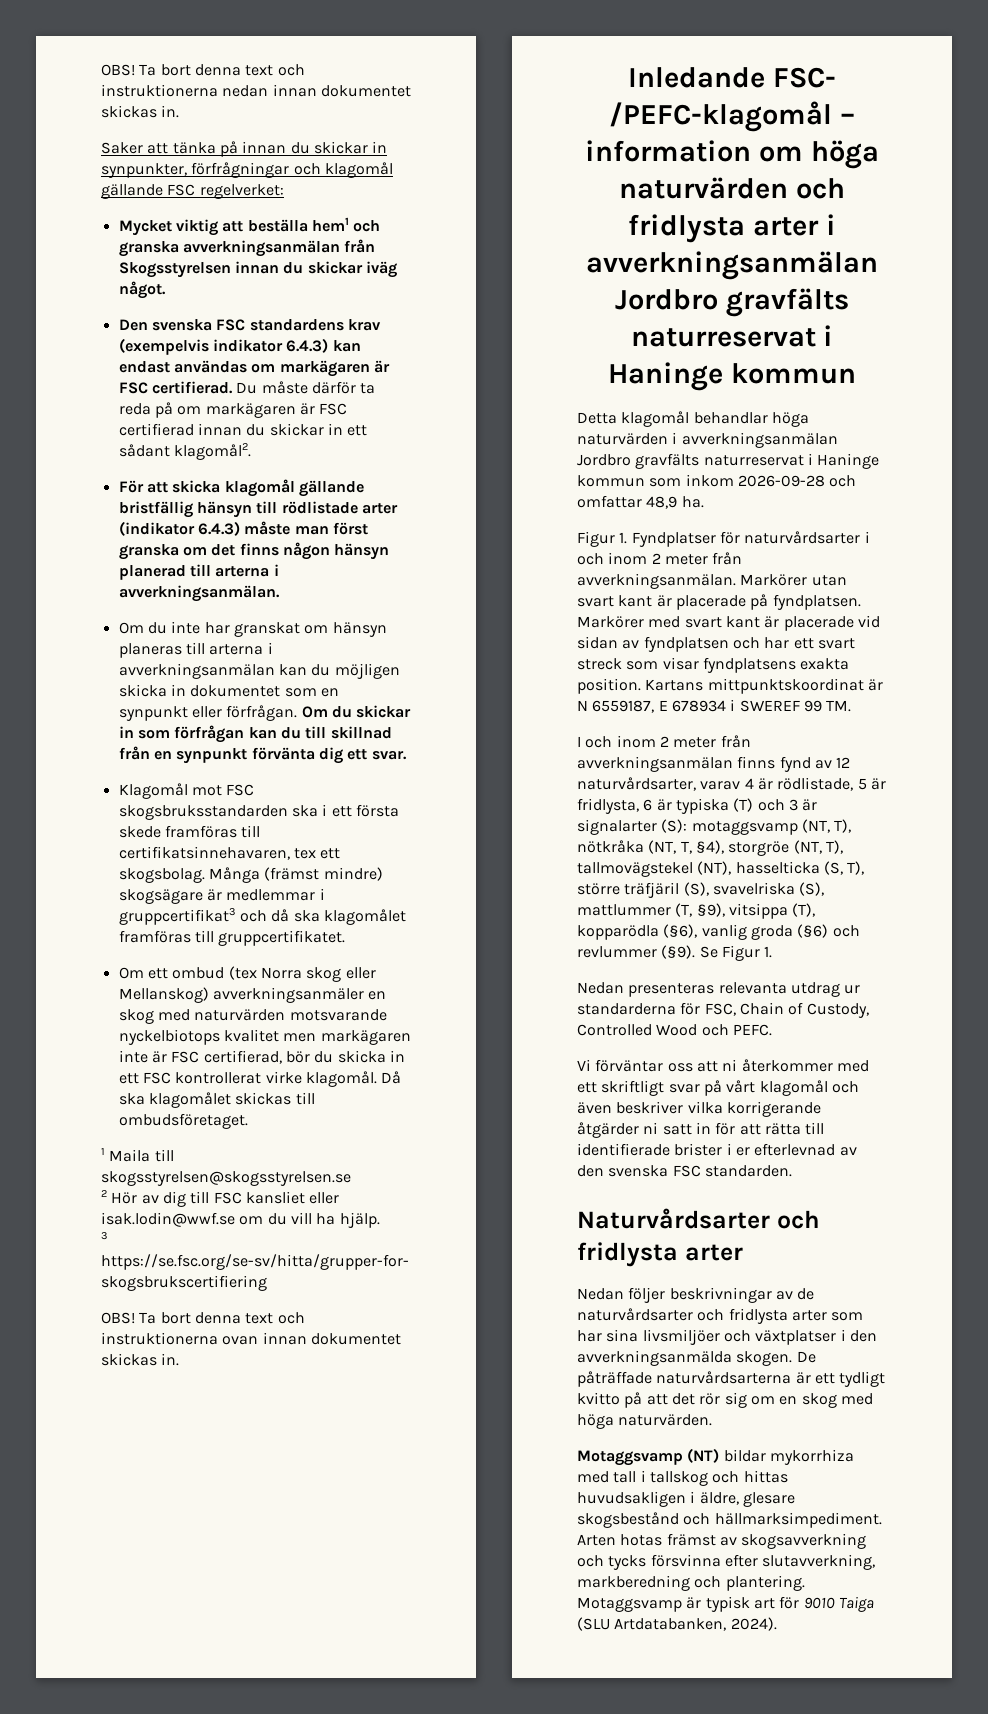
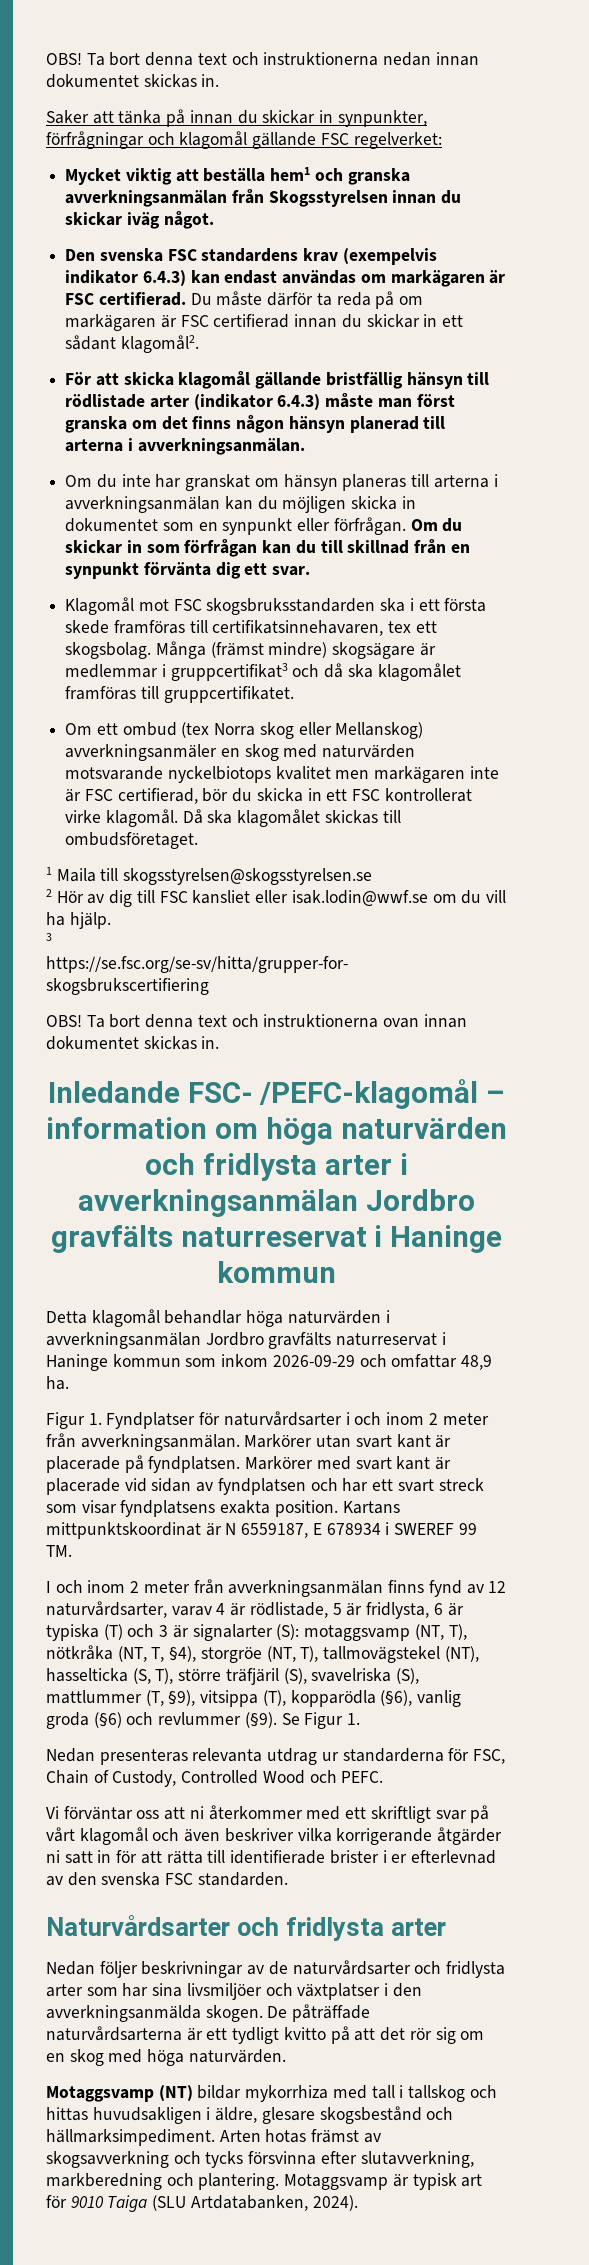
- Detta klagomål behandlar höga naturvärden i avverkningsanmälan Jordbro gravfälts naturreservat i Haninge kommun som inkom 2026-09-28 och omfattar 48,9 ha.
+ Detta klagomål behandlar höga naturvärden i avverkningsanmälan Jordbro gravfälts naturreservat i Haninge kommun som inkom 2026-09-29 och omfattar 48,9 ha.

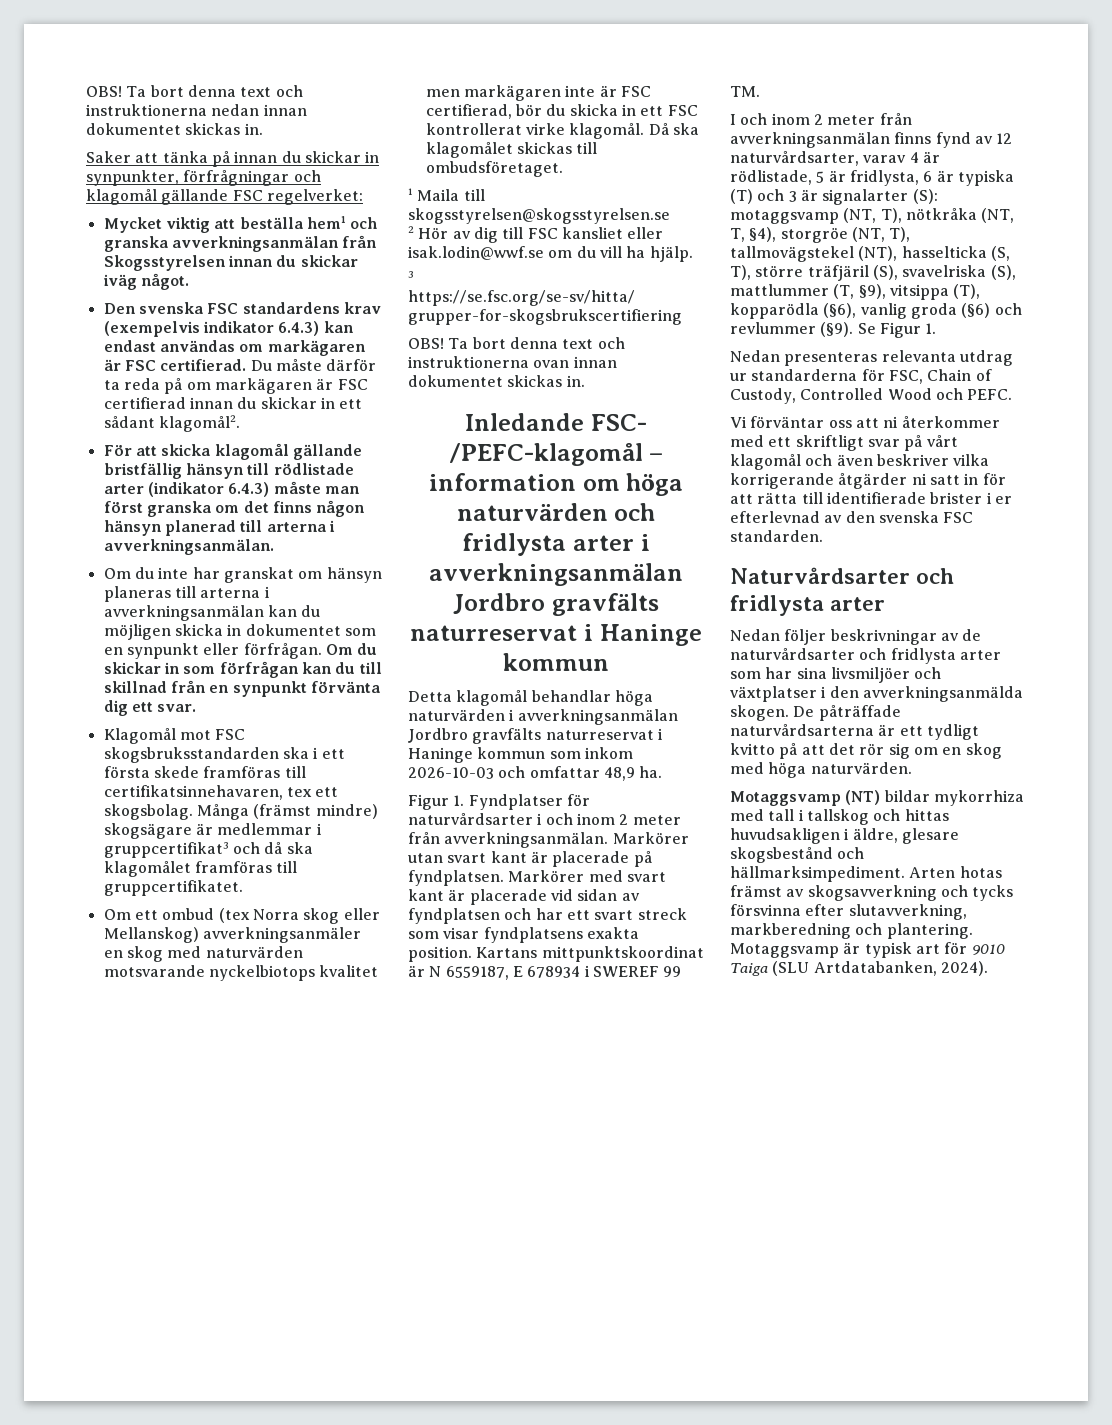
- Detta klagomål behandlar höga naturvärden i avverkningsanmälan Jordbro gravfälts naturreservat i Haninge kommun som inkom 2026-09-29 och omfattar 48,9 ha.
+ Detta klagomål behandlar höga naturvärden i avverkningsanmälan Jordbro gravfälts naturreservat i Haninge kommun som inkom 2026-10-03 och omfattar 48,9 ha.

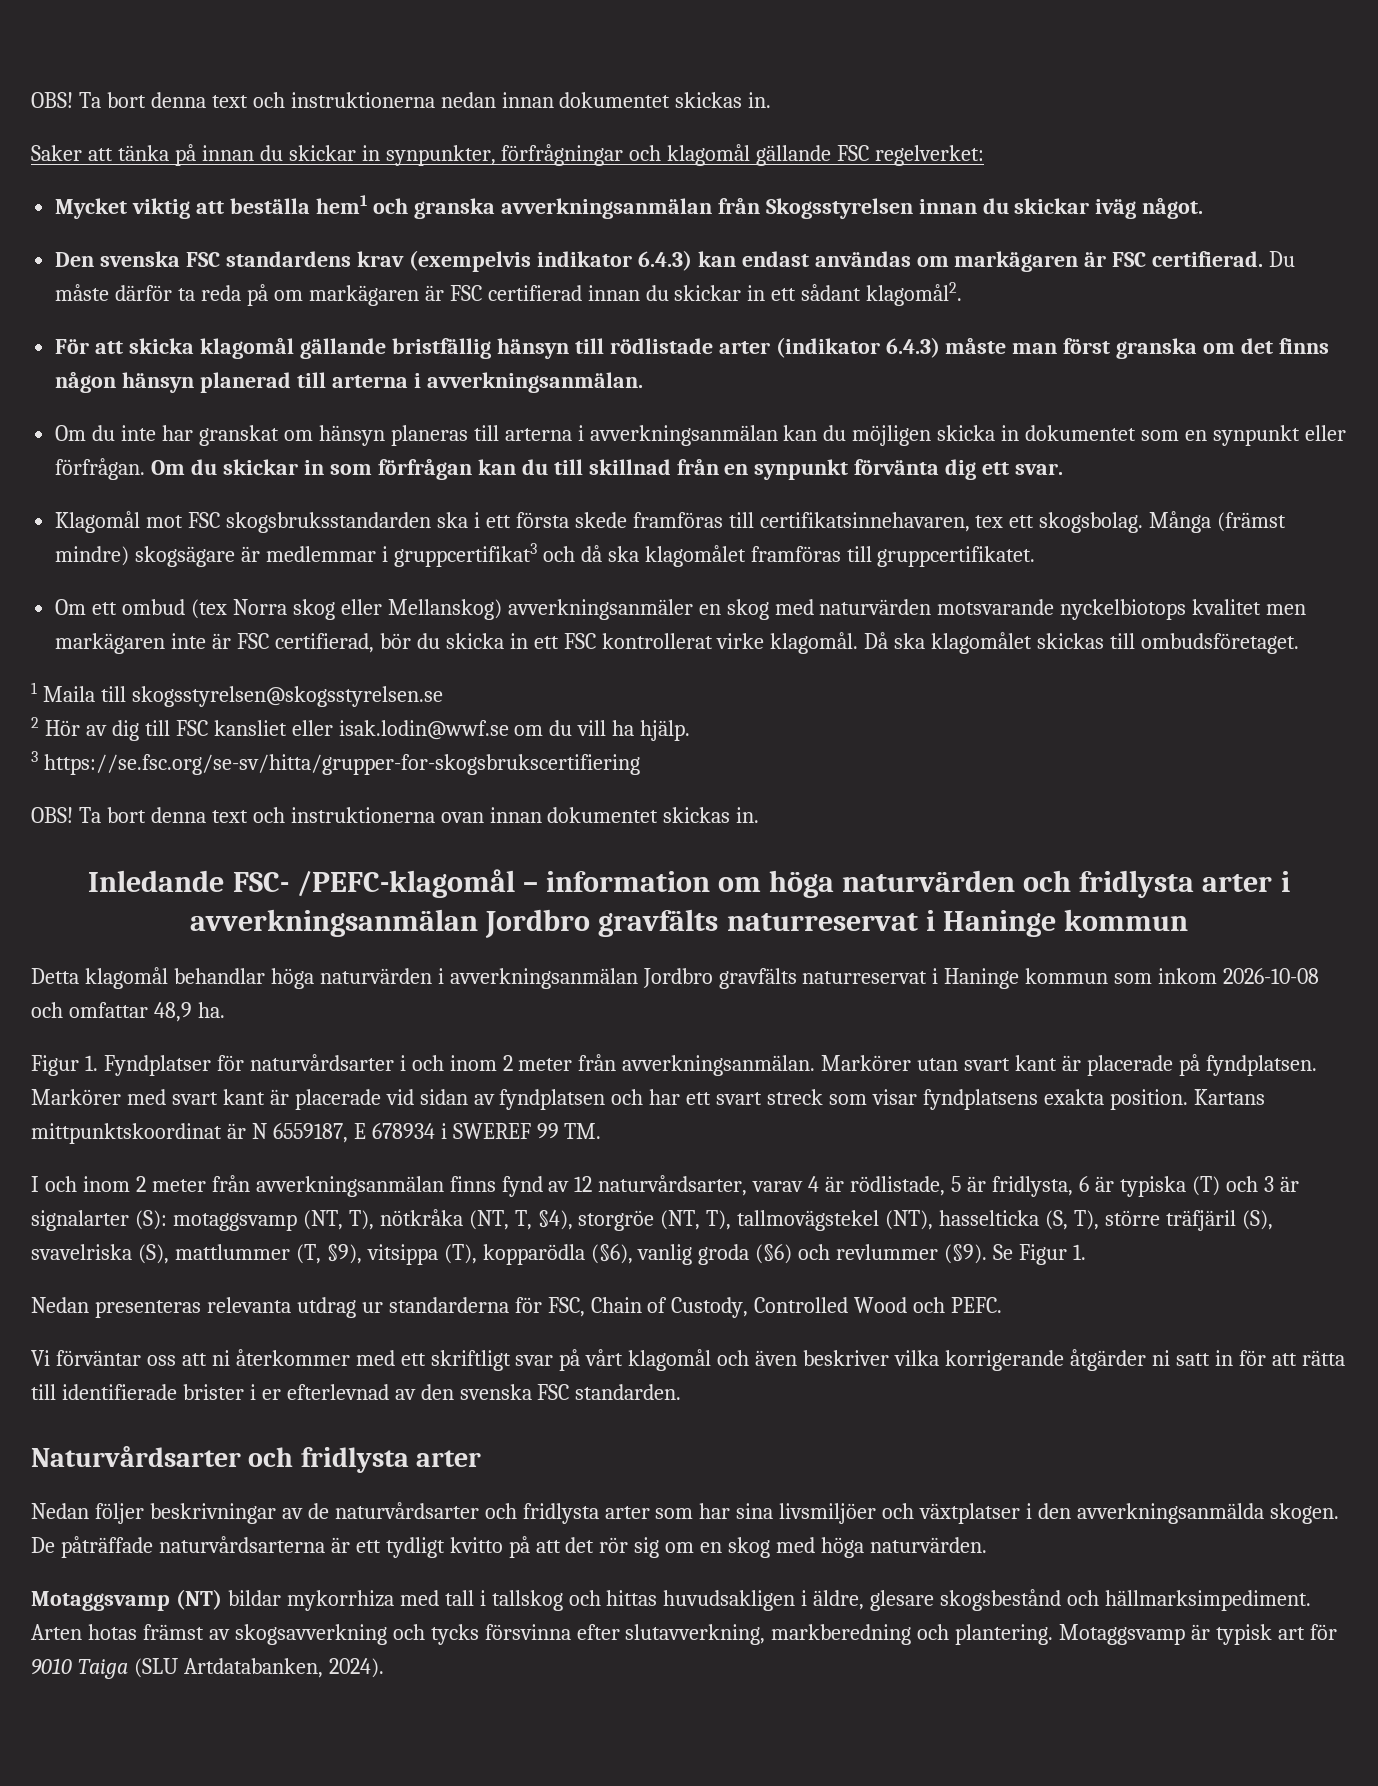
- Detta klagomål behandlar höga naturvärden i avverkningsanmälan Jordbro gravfälts naturreservat i Haninge kommun som inkom 2026-10-03 och omfattar 48,9 ha.
+ Detta klagomål behandlar höga naturvärden i avverkningsanmälan Jordbro gravfälts naturreservat i Haninge kommun som inkom 2026-10-08 och omfattar 48,9 ha.

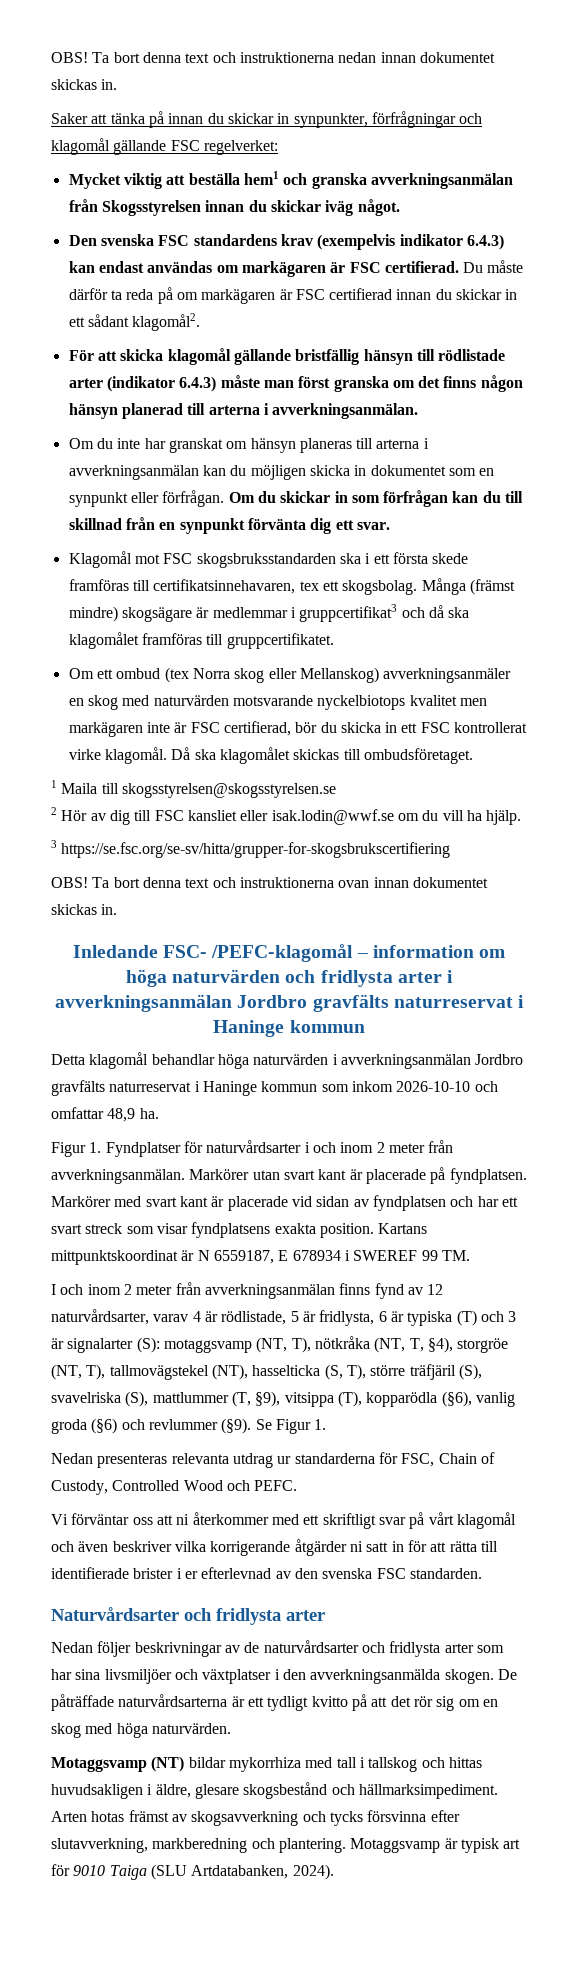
- Detta klagomål behandlar höga naturvärden i avverkningsanmälan Jordbro gravfälts naturreservat i Haninge kommun som inkom 2026-10-08 och omfattar 48,9 ha.
+ Detta klagomål behandlar höga naturvärden i avverkningsanmälan Jordbro gravfälts naturreservat i Haninge kommun som inkom 2026-10-10 och omfattar 48,9 ha.

